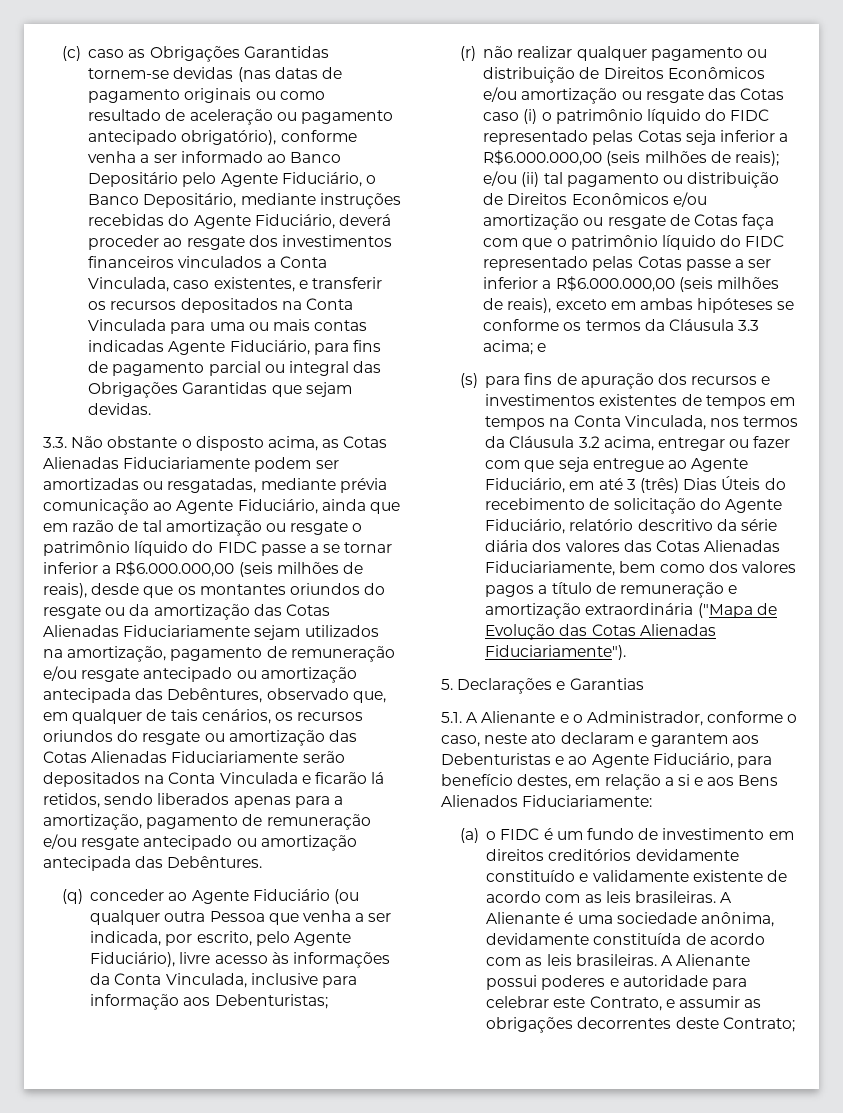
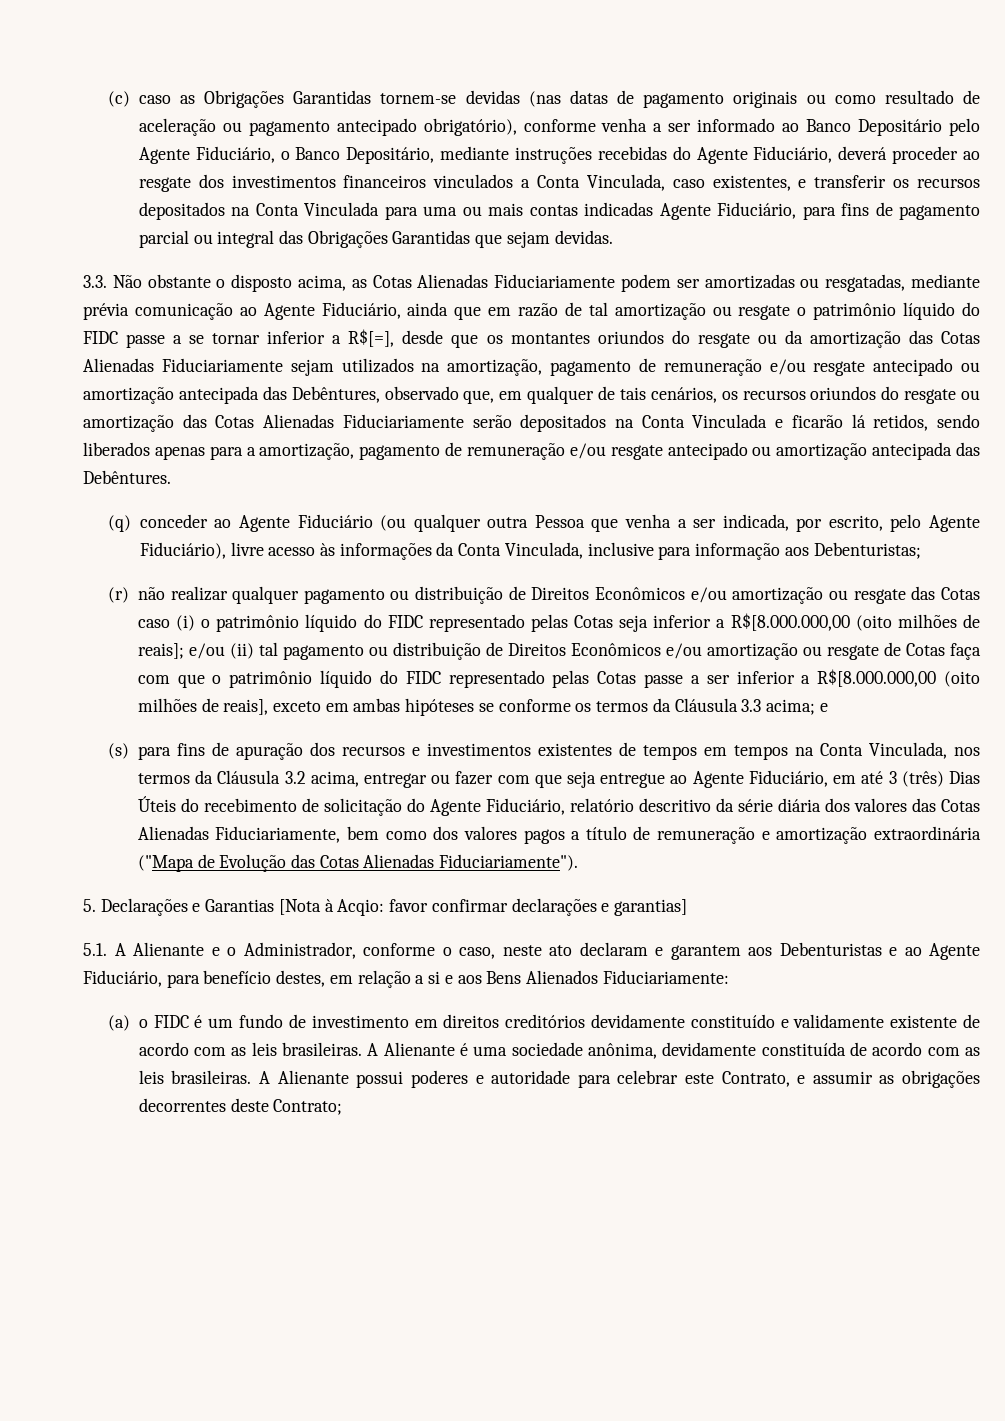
- 3.3. Não obstante o disposto acima, as Cotas Alienadas Fiduciariamente podem ser amortizadas ou resgatadas, mediante prévia comunicação ao Agente Fiduciário, ainda que em razão de tal amortização ou resgate o patrimônio líquido do FIDC passe a se tornar inferior a R$6.000.000,00 (seis milhões de reais), desde que os montantes oriundos do resgate ou da amortização das Cotas Alienadas Fiduciariamente sejam utilizados na amortização, pagamento de remuneração e/ou resgate antecipado ou amortização antecipada das Debêntures, observado que, em qualquer de tais cenários, os recursos oriundos do resgate ou amortização das Cotas Alienadas Fiduciariamente serão depositados na Conta Vinculada e ficarão lá retidos, sendo liberados apenas para a amortização, pagamento de remuneração e/ou resgate antecipado ou amortização antecipada das Debêntures.
+ 3.3. Não obstante o disposto acima, as Cotas Alienadas Fiduciariamente podem ser amortizadas ou resgatadas, mediante prévia comunicação ao Agente Fiduciário, ainda que em razão de tal amortização ou resgate o patrimônio líquido do FIDC passe a se tornar inferior a R$[=], desde que os montantes oriundos do resgate ou da amortização das Cotas Alienadas Fiduciariamente sejam utilizados na amortização, pagamento de remuneração e/ou resgate antecipado ou amortização antecipada das Debêntures, observado que, em qualquer de tais cenários, os recursos oriundos do resgate ou amortização das Cotas Alienadas Fiduciariamente serão depositados na Conta Vinculada e ficarão lá retidos, sendo liberados apenas para a amortização, pagamento de remuneração e/ou resgate antecipado ou amortização antecipada das Debêntures.
- (r) não realizar qualquer pagamento ou distribuição de Direitos Econômicos e/ou amortização ou resgate das Cotas caso (i) o patrimônio líquido do FIDC representado pelas Cotas seja inferior a R$6.000.000,00 (seis milhões de reais);
+ (r) não realizar qualquer pagamento ou distribuição de Direitos Econômicos e/ou amortização ou resgate das Cotas caso (i) o patrimônio líquido do FIDC representado pelas Cotas seja inferior a R$[8.000.000,00 (oito milhões de reais];
- e/ou (ii) tal pagamento ou distribuição de Direitos Econômicos e/ou amortização ou resgate de Cotas faça com que o patrimônio líquido do FIDC representado pelas Cotas passe a ser inferior a R$6.000.000,00 (seis milhões de reais), exceto em ambas hipóteses se conforme os termos da Cláusula 3.3 acima;
+ e/ou (ii) tal pagamento ou distribuição de Direitos Econômicos e/ou amortização ou resgate de Cotas faça com que o patrimônio líquido do FIDC representado pelas Cotas passe a ser inferior a R$[8.000.000,00 (oito milhões de reais], exceto em ambas hipóteses se conforme os termos da Cláusula 3.3 acima;
- 5. Declarações e Garantias
+ 5. Declarações e Garantias [Nota à Acqio: favor confirmar declarações e garantias]

